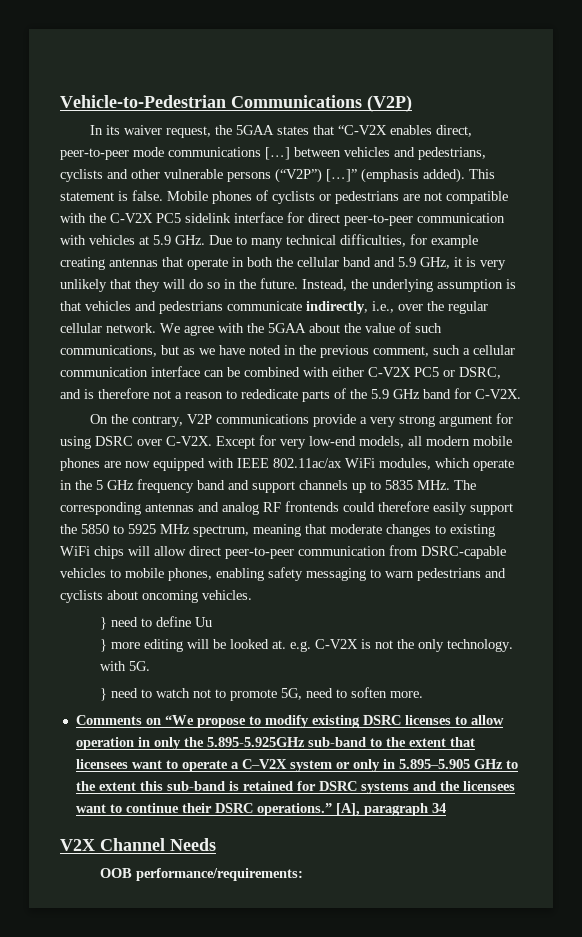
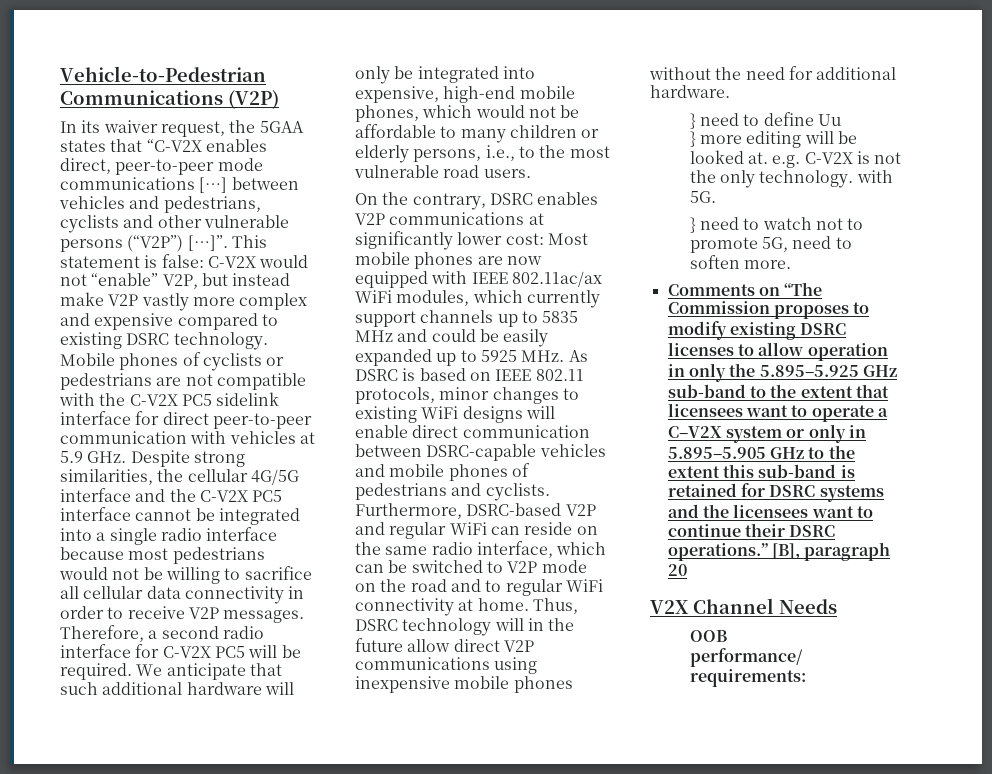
- In its waiver request, the 5GAA states that “C-V2X enables direct, peer-to-peer mode communications […] between vehicles and pedestrians, cyclists and other vulnerable persons (“V2P”) […]” (emphasis added). This statement is false.
+ In its waiver request, the 5GAA states that “C-V2X enables direct, peer-to-peer mode communications […] between vehicles and pedestrians, cyclists and other vulnerable persons (“V2P”) […]”. This statement is false: C-V2X would not “enable” V2P, but instead make V2P vastly more complex and expensive compared to existing DSRC technology.
- Mobile phones of cyclists or pedestrians are not compatible with the C-V2X PC5 sidelink interface for direct peer-to-peer communication with vehicles at 5.9 GHz. Due to many technical difficulties, for example creating antennas that operate in both the cellular band and 5.9 GHz, it is very unlikely that they will do so in the future. Instead, the underlying assumption is that vehicles and pedestrians communicate indirectly, i.e., over the regular cellular network. We agree with the 5GAA about the value of such communications, but as we have noted in the previous comment, such a cellular communication interface can be combined with either C-V2X PC5 or DSRC, and is therefore not a reason to rededicate parts of the 5.9 GHz band for C-V2X.
- On the contrary, V2P communications provide a very strong argument for using DSRC over C-V2X. Except for very low-end models, all modern mobile phones are now equipped with IEEE 802.11ac/ax WiFi modules, which operate in the 5 GHz frequency band and support channels up to 5835 MHz. The corresponding antennas and analog RF frontends could therefore easily support the 5850 to 5925 MHz spectrum, meaning that moderate changes to existing WiFi chips will allow direct peer-to-peer communication from DSRC-capable vehicles to mobile phones, enabling safety messaging to warn pedestrians and cyclists about oncoming vehicles.
+ Mobile phones of cyclists or pedestrians are not compatible with the C-V2X PC5 sidelink interface for direct peer-to-peer communication with vehicles at 5.9 GHz. Despite strong similarities, the cellular 4G/5G interface and the C-V2X PC5 interface cannot be integrated into a single radio interface because most pedestrians would not be willing to sacrifice all cellular data connectivity in order to receive V2P messages. Therefore, a second radio interface for C-V2X PC5 will be required. We anticipate that such additional hardware will only be integrated into expensive, high-end mobile phones, which would not be affordable to many children or elderly persons, i.e., to the most vulnerable road users.
+ On the contrary, DSRC enables V2P communications at significantly lower cost: Most mobile phones are now equipped with IEEE 802.11ac/ax WiFi modules, which currently support channels up to 5835 MHz and could be easily expanded up to 5925 MHz. As DSRC is based on IEEE 802.11 protocols, minor changes to existing WiFi designs will enable direct communication between DSRC-capable vehicles and mobile phones of pedestrians and cyclists. Furthermore, DSRC-based V2P and regular WiFi can reside on the same radio interface, which can be switched to V2P mode on the road and to regular WiFi connectivity at home. Thus, DSRC technology will in the future allow direct V2P communications using inexpensive mobile phones without the need for additional hardware.
- Comments on “We propose to modify existing DSRC licenses to allow operation in only the 5.895-5.925GHz sub-band to the extent that licensees want to operate a C–V2X system or only in 5.895–5.905 GHz to the extent this sub-band is retained for DSRC systems and the licensees want to continue their DSRC operations.”
+ Comments on “The Commission proposes to modify existing DSRC licenses to allow operation in only the 5.895–5.925 GHz sub-band to the extent that licensees want to operate a C–V2X system or only in 5.895–5.905 GHz to the extent this sub-band is retained for DSRC systems and the licensees want to continue their DSRC operations.”
- [A], paragraph 34
+ [B], paragraph 20

